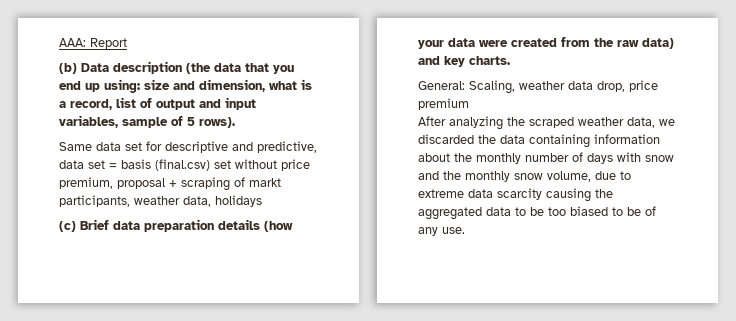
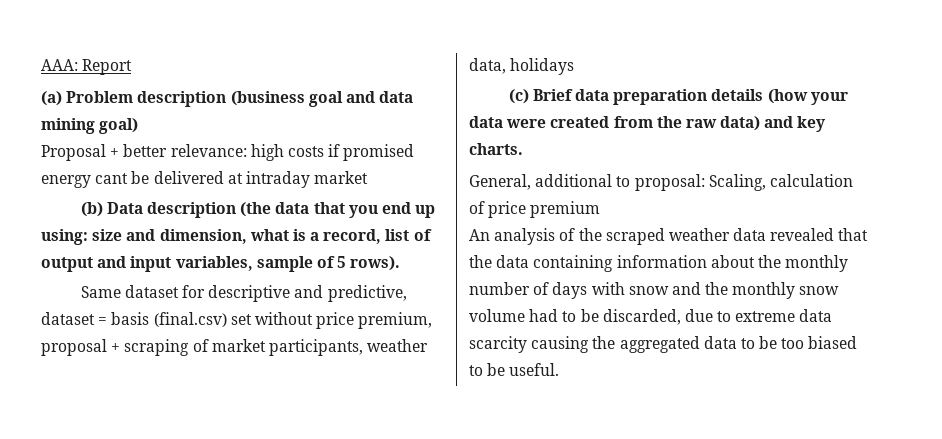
+ (a) Problem description (business goal and data mining goal)
+ Proposal + better relevance: high costs if promised energy cant be delivered at intraday market
- Same data set for descriptive and predictive, data set = basis (final.csv) set without price premium, proposal + scraping of markt participants, weather data, holidays
+ Same dataset for descriptive and predictive, dataset = basis (final.csv) set without price premium, proposal + scraping of market participants, weather data, holidays
- General: Scaling, weather data drop, price premium
- After analyzing the scraped weather data, we discarded the data containing information about the monthly number of days with snow and the monthly snow volume, due to extreme data scarcity causing the aggregated data to be too biased to be of any use.
+ General, additional to proposal: Scaling, calculation of price premium
+ An analysis of the scraped weather data revealed that the data containing information about the monthly number of days with snow and the monthly snow volume had to be discarded, due to extreme data scarcity causing the aggregated data to be too biased to be useful.

